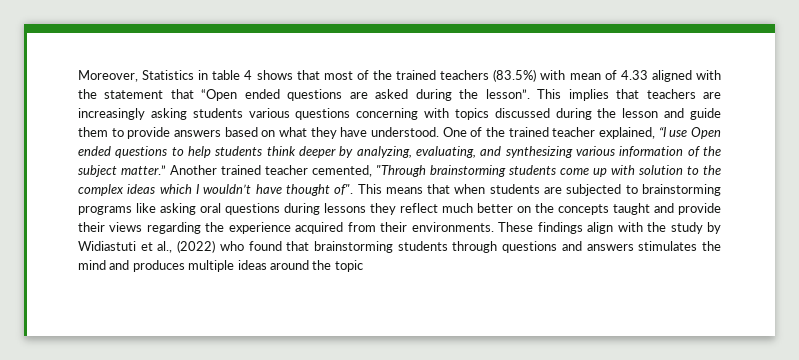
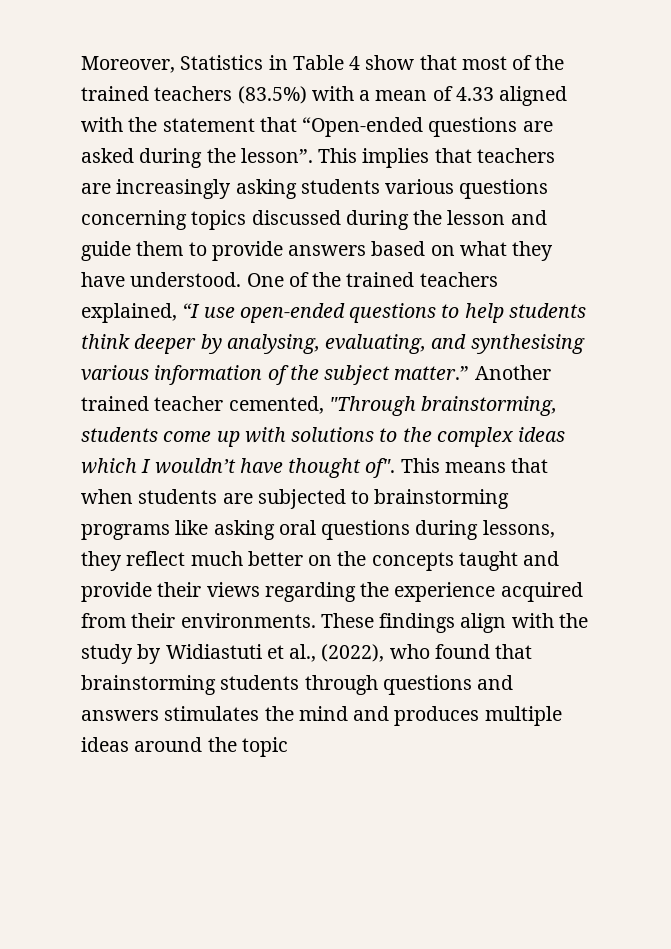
- Moreover, Statistics in table 4 shows that most of the trained teachers (83.5%) with mean of 4.33 aligned with the statement that “Open ended questions are asked during the lesson”.
+ Moreover, Statistics in Table 4 show that most of the trained teachers (83.5%) with a mean of 4.33 aligned with the statement that “Open-ended questions are asked during the lesson”.
- This implies that teachers are increasingly asking students various questions concerning with topics discussed during the lesson and guide them to provide answers based on what they have understood.
+ This implies that teachers are increasingly asking students various questions concerning topics discussed during the lesson and guide them to provide answers based on what they have understood.
- One of the trained teacher explained, “I use Open ended questions to help students think deeper by analyzing, evaluating, and synthesizing various information of the subject matter.”
+ One of the trained teachers explained, “I use open-ended questions to help students think deeper by analysing, evaluating, and synthesising various information of the subject matter.”
- Another trained teacher cemented, "Through brainstorming students come up with solution to the complex ideas which I wouldn’t have thought of".
+ Another trained teacher cemented, "Through brainstorming, students come up with solutions to the complex ideas which I wouldn’t have thought of".
- This means that when students are subjected to brainstorming programs like asking oral questions during lessons they reflect much better on the concepts taught and provide their views regarding the experience acquired from their environments.
+ This means that when students are subjected to brainstorming programs like asking oral questions during lessons, they reflect much better on the concepts taught and provide their views regarding the experience acquired from their environments.
- These findings align with the study by Widiastuti et al., (2022) who found that brainstorming students through questions and answers stimulates the mind and produces multiple ideas around the topic
+ These findings align with the study by Widiastuti et al., (2022), who found that brainstorming students through questions and answers stimulates the mind and produces multiple ideas around the topic

